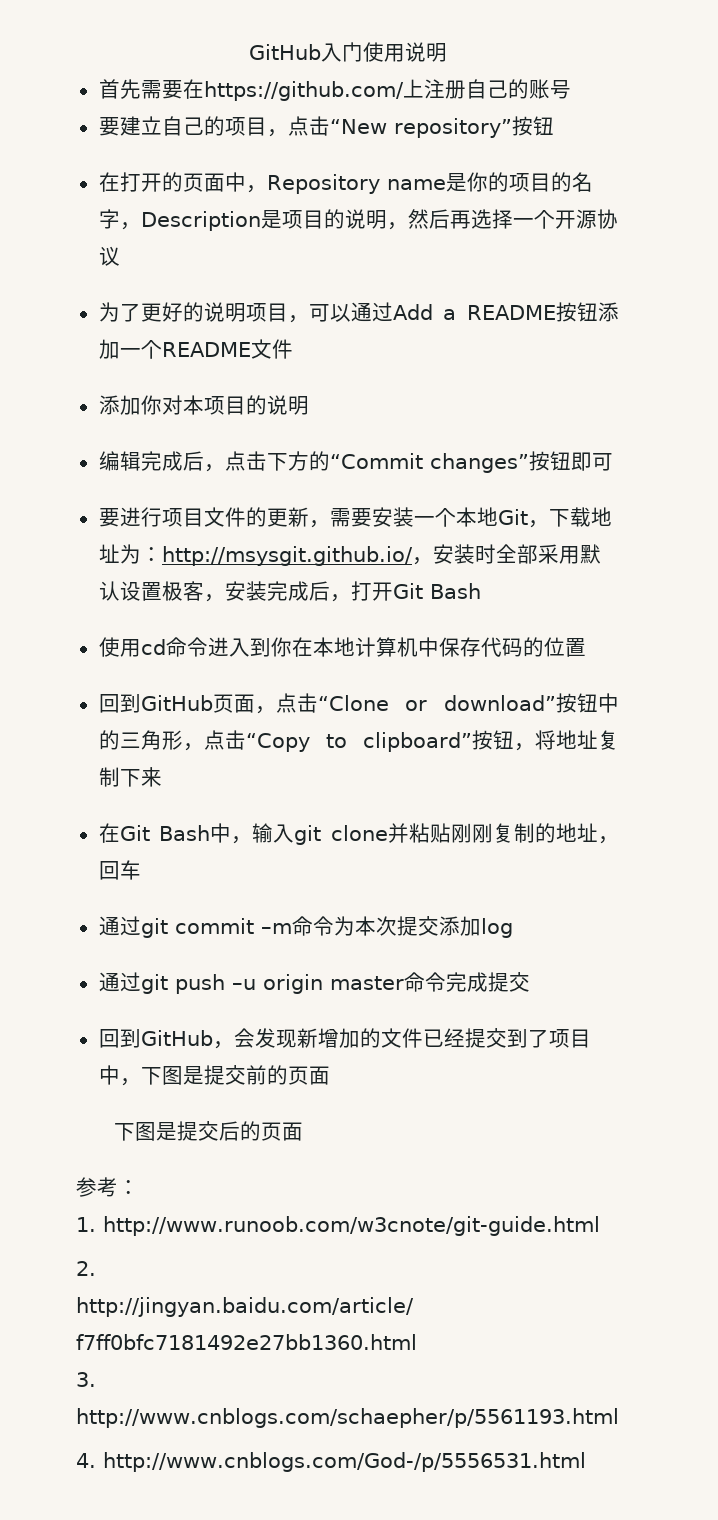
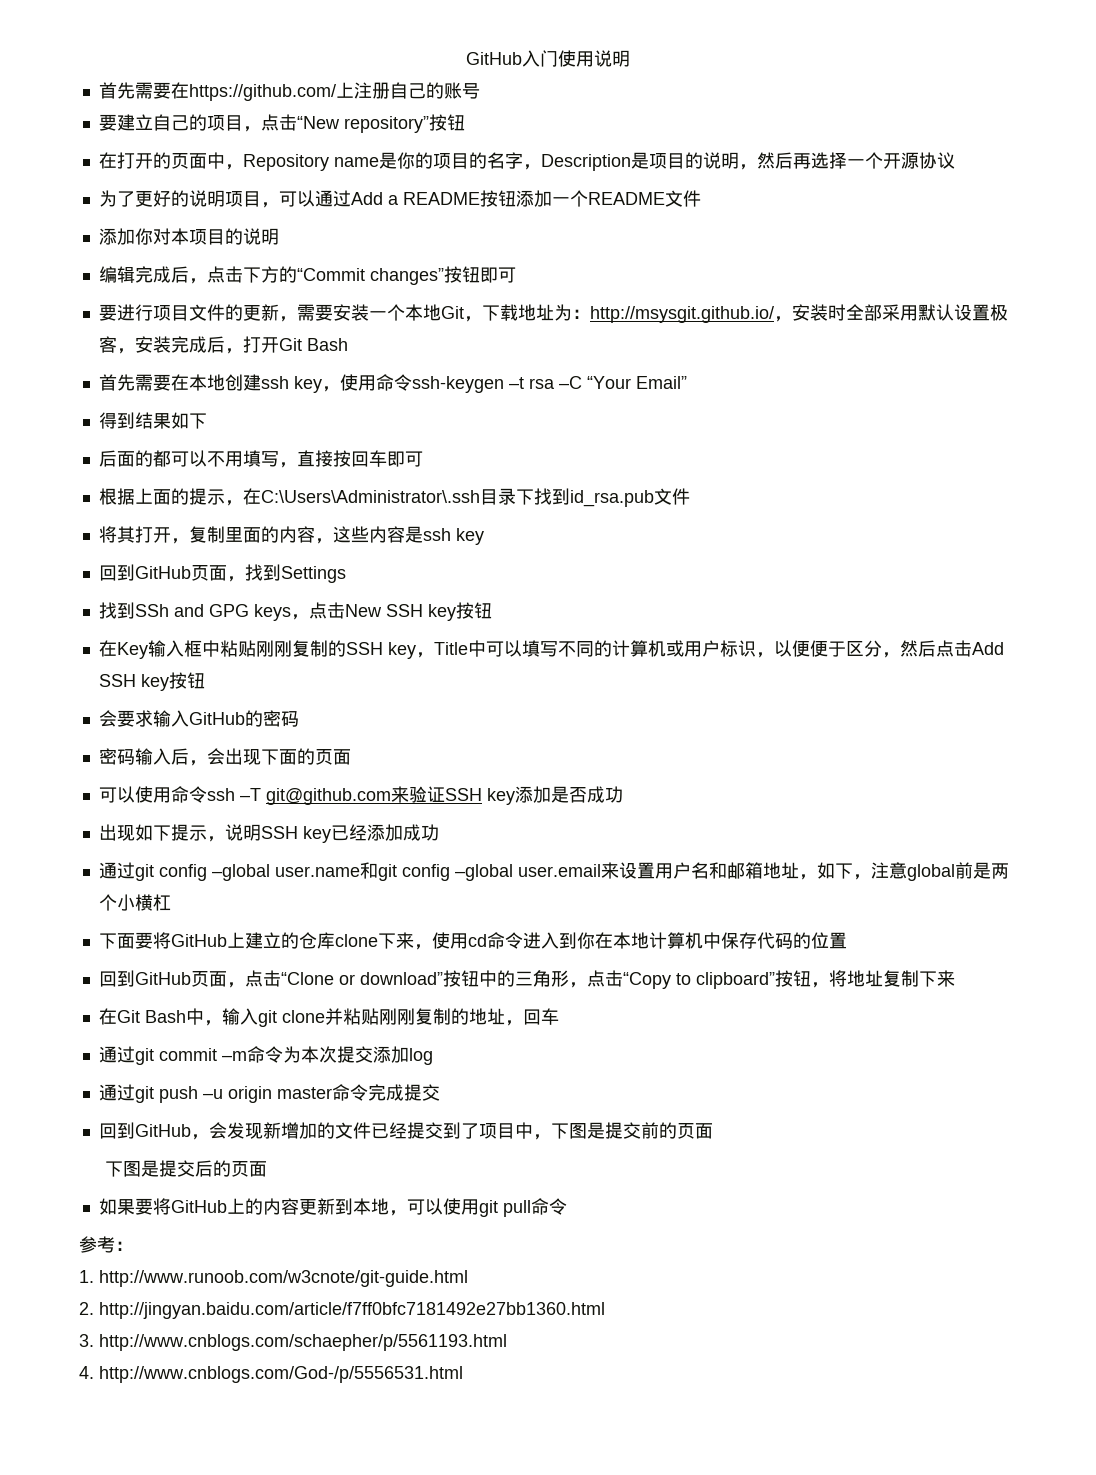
- 使用cd命令进入到你在本地计算机中保存代码的位置
+ 首先需要在本地创建ssh key，使用命令ssh-keygen –t rsa –C “Your Email”
+ 得到结果如下
+ 后面的都可以不用填写，直接按回车即可
+ 根据上面的提示，在C:\Users\Administrator\.ssh目录下找到id_rsa.pub文件
+ 将其打开，复制里面的内容，这些内容是ssh key
+ 回到GitHub页面，找到Settings
+ 找到SSh and GPG keys，点击New SSH key按钮
+ 在Key输入框中粘贴刚刚复制的SSH key，Title中可以填写不同的计算机或用户标识，以便便于区分，然后点击Add SSH key按钮
+ 会要求输入GitHub的密码
+ 密码输入后，会出现下面的页面
+ 可以使用命令ssh –T git@github.com来验证SSH key添加是否成功
+ 出现如下提示，说明SSH key已经添加成功
+ 通过git config –global user.name和git config –global user.email来设置用户名和邮箱地址，如下，注意global前是两个小横杠
+ 下面要将GitHub上建立的仓库clone下来，使用cd命令进入到你在本地计算机中保存代码的位置
+ 如果要将GitHub上的内容更新到本地，可以使用git pull命令

